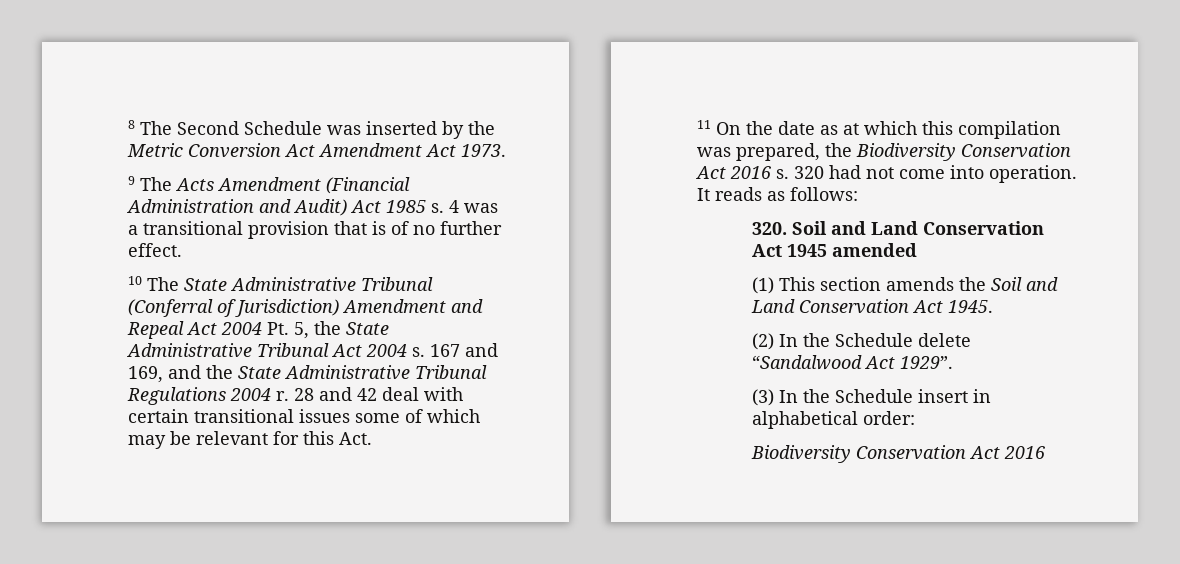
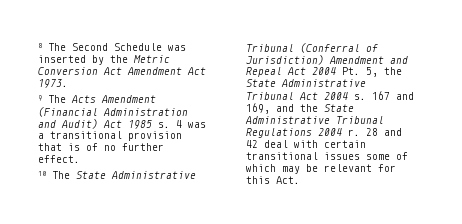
- 11 On the date as at which this compilation was prepared, the Biodiversity Conservation Act 2016 s. 320 had not come into operation. It reads as follows:
- 320. Soil and Land Conservation Act 1945 amended
- (1) This section amends the Soil and Land Conservation Act 1945.
- (2) In the Schedule delete “Sandalwood Act 1929”.
- (3) In the Schedule insert in alphabetical order:
- Biodiversity Conservation Act 2016

